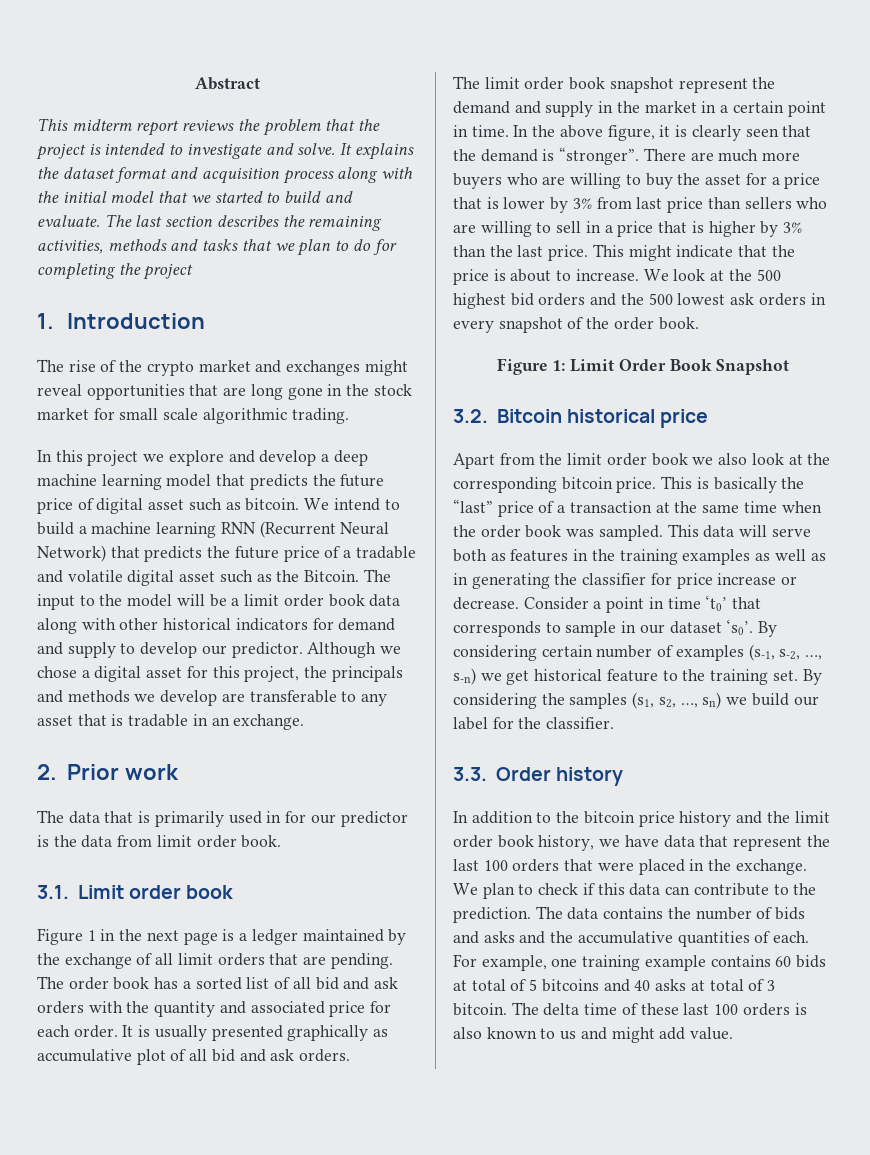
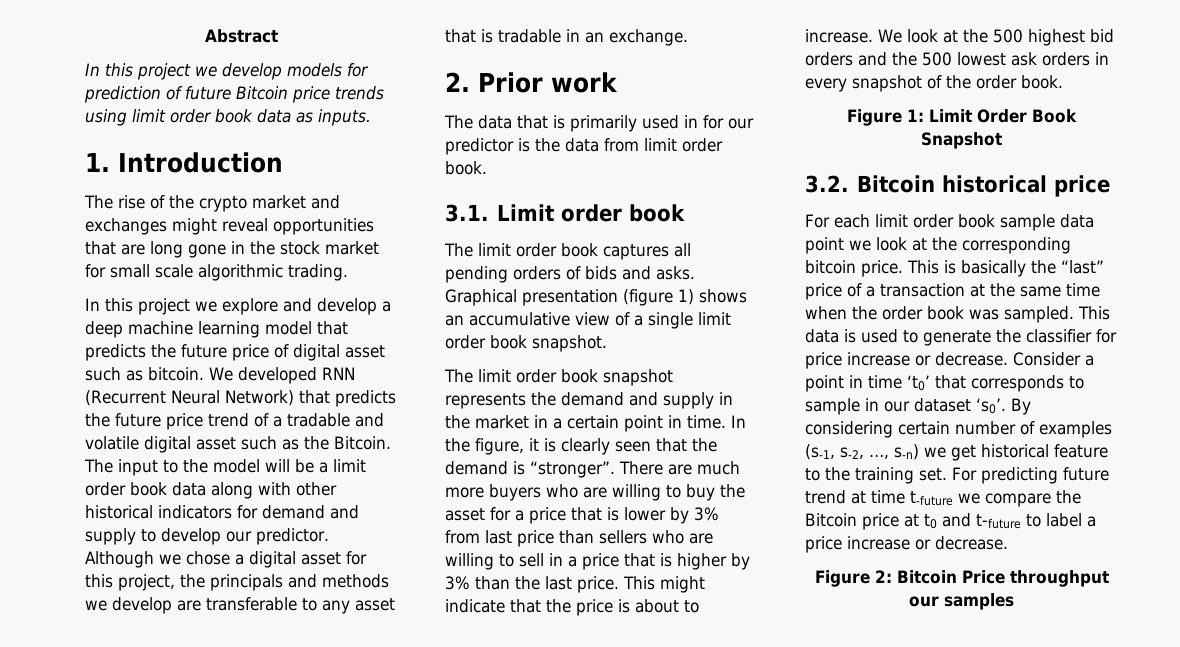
- This midterm report reviews the problem that the project is intended to investigate and solve. It explains the dataset format and acquisition process along with the initial model that we started to build and evaluate. The last section describes the remaining activities, methods and tasks that we plan to do for completing the project
+ In this project we develop models for prediction of future Bitcoin price trends using limit order book data as inputs.
- We intend to build a machine learning RNN (Recurrent Neural Network) that predicts the future price of a tradable and volatile digital asset such as the Bitcoin.
+ We developed RNN (Recurrent Neural Network) that predicts the future price trend of a tradable and volatile digital asset such as the Bitcoin.
- Figure 1 in the next page is a ledger maintained by the exchange of all limit orders that are pending. The order book has a sorted list of all bid and ask orders with the quantity and associated price for each order. It is usually presented graphically as accumulative plot of all bid and ask orders.
+ The limit order book captures all pending orders of bids and asks. Graphical presentation (figure 1) shows an accumulative view of a single limit order book snapshot.
- The limit order book snapshot represent the demand and supply in the market in a certain point in time.
+ The limit order book snapshot represents the demand and supply in the market in a certain point in time.
- In the above figure, it is clearly seen that the demand is “stronger”.
+ In the figure, it is clearly seen that the demand is “stronger”.
- Apart from the limit order book we also look at the corresponding bitcoin price.
+ For each limit order book sample data point we look at the corresponding bitcoin price.
- This data will serve both as features in the training examples as well as in generating the classifier for price increase or decrease.
+ This data is used to generate the classifier for price increase or decrease.
- By considering the samples (s1, s2, …, sn) we build our label for the classifier.
- 3.3. Order history
- In addition to the bitcoin price history and the limit order book history, we have data that represent the last 100 orders that were placed in the exchange. We plan to check if this data can contribute to the prediction. The data contains the number of bids and asks and the accumulative quantities of each. For example, one training example contains 60 bids at total of 5 bitcoins and 40 asks at total of 3 bitcoin. The delta time of these last 100 orders is also known to us and might add value.
+ For predicting future trend at time t-future we compare the Bitcoin price at t0 and t-future to label a price increase or decrease.
+ Figure 2: Bitcoin Price throughput our samples

